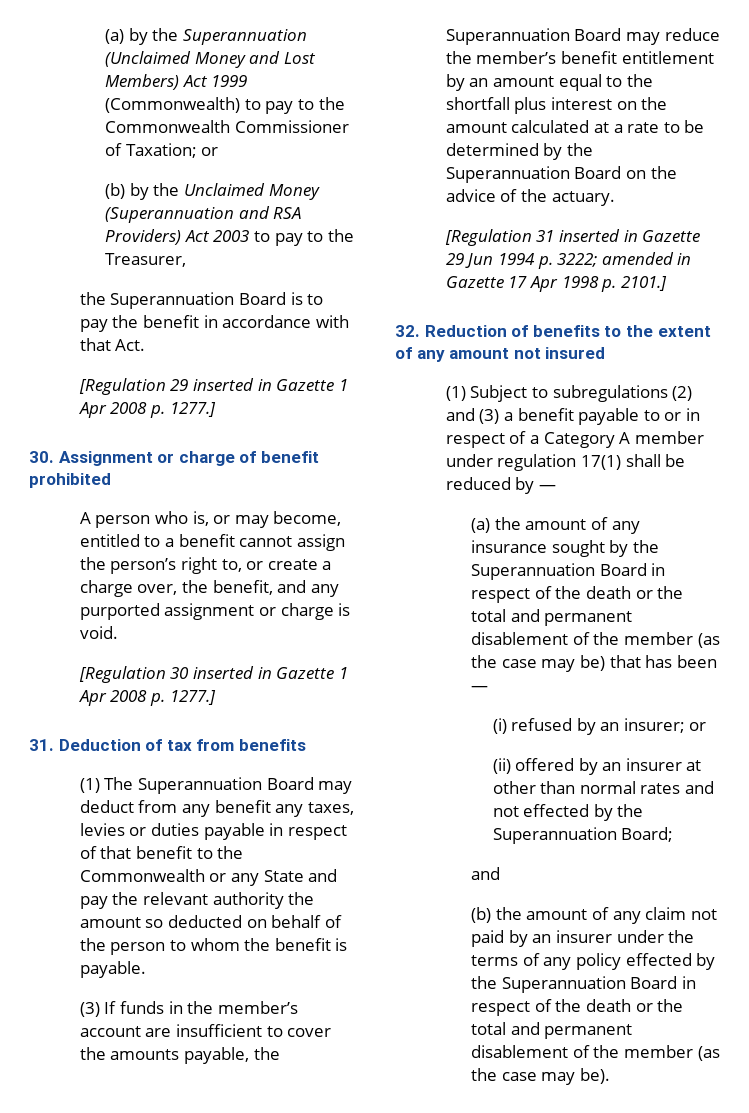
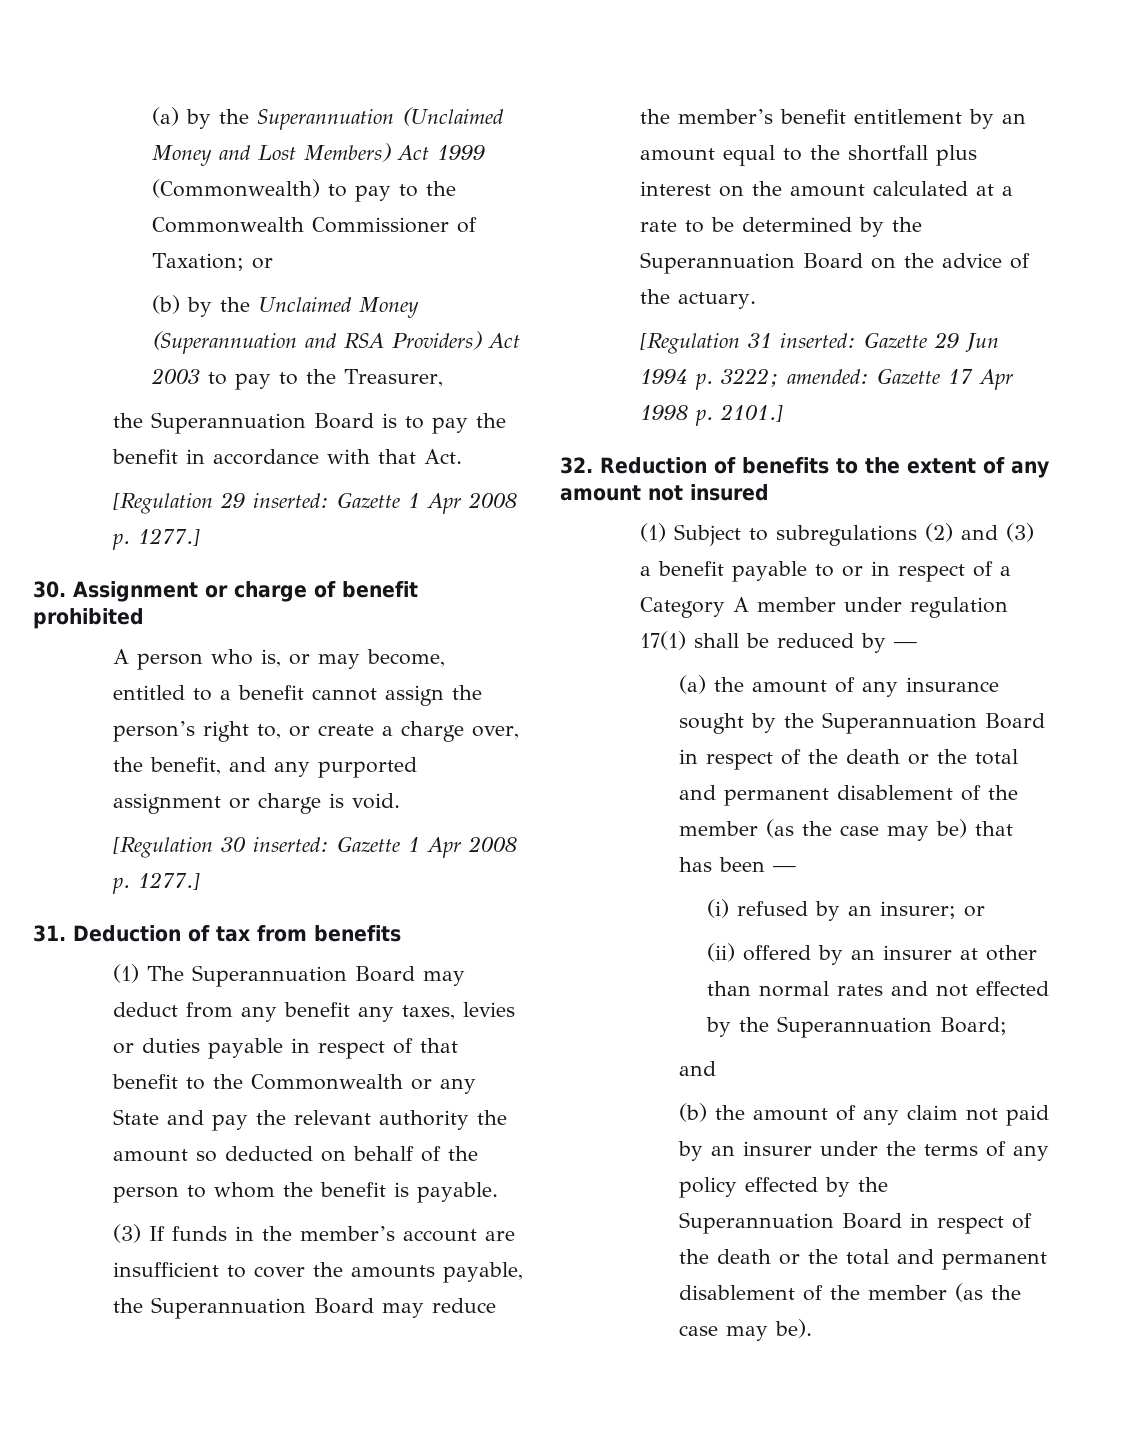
- [Regulation 29 inserted in Gazette 1 Apr 2008 p. 1277.]
+ [Regulation 29 inserted: Gazette 1 Apr 2008 p. 1277.]
- [Regulation 30 inserted in Gazette 1 Apr 2008 p. 1277.]
+ [Regulation 30 inserted: Gazette 1 Apr 2008 p. 1277.]
- [Regulation 31 inserted in Gazette 29 Jun 1994 p. 3222; amended in Gazette 17 Apr 1998 p. 2101.]
+ [Regulation 31 inserted: Gazette 29 Jun 1994 p. 3222; amended: Gazette 17 Apr 1998 p. 2101.]

